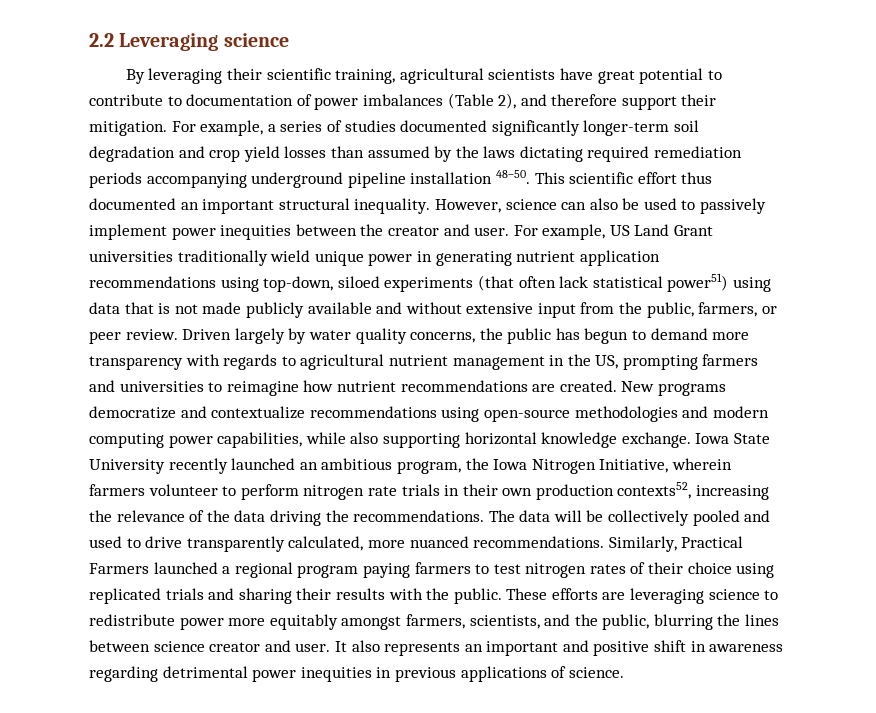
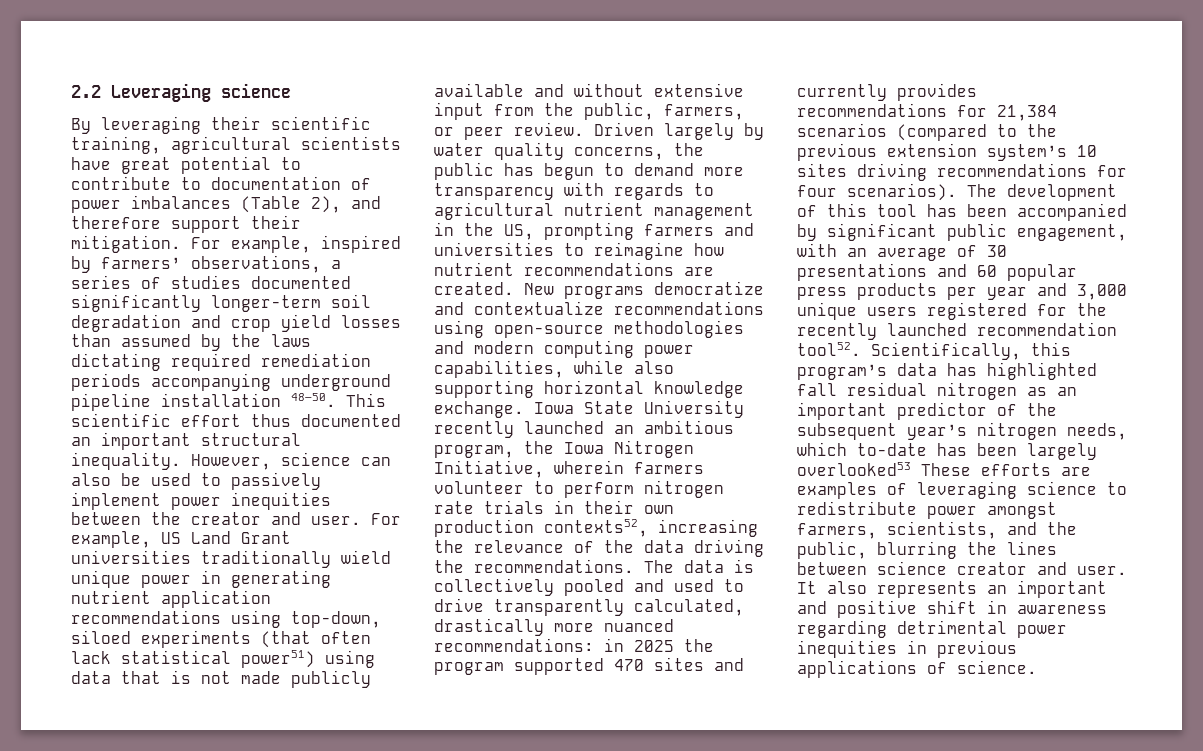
- For example, a series of studies documented significantly longer-term soil degradation and crop yield losses than assumed by the laws dictating required remediation periods accompanying underground pipeline installation 48–50.
+ For example, inspired by farmers’ observations, a series of studies documented significantly longer-term soil degradation and crop yield losses than assumed by the laws dictating required remediation periods accompanying underground pipeline installation 48–50.
- The data will be collectively pooled and used to drive transparently calculated, more nuanced recommendations. Similarly, Practical Farmers launched a regional program paying farmers to test nitrogen rates of their choice using replicated trials and sharing their results with the public. These efforts are leveraging science to redistribute power more equitably amongst farmers, scientists, and the public, blurring the lines between science creator and user.
+ The data is collectively pooled and used to drive transparently calculated, drastically more nuanced recommendations: in 2025 the program supported 470 sites and currently provides recommendations for 21,384 scenarios (compared to the previous extension system’s 10 sites driving recommendations for four scenarios). The development of this tool has been accompanied by significant public engagement, with an average of 30 presentations and 60 popular press products per year and 3,000 unique users registered for the recently launched recommendation tool52. Scientifically, this program’s data has highlighted fall residual nitrogen as an important predictor of the subsequent year’s nitrogen needs, which to-date has been largely overlooked53 These efforts are examples of leveraging science to redistribute power amongst farmers, scientists, and the public, blurring the lines between science creator and user.

